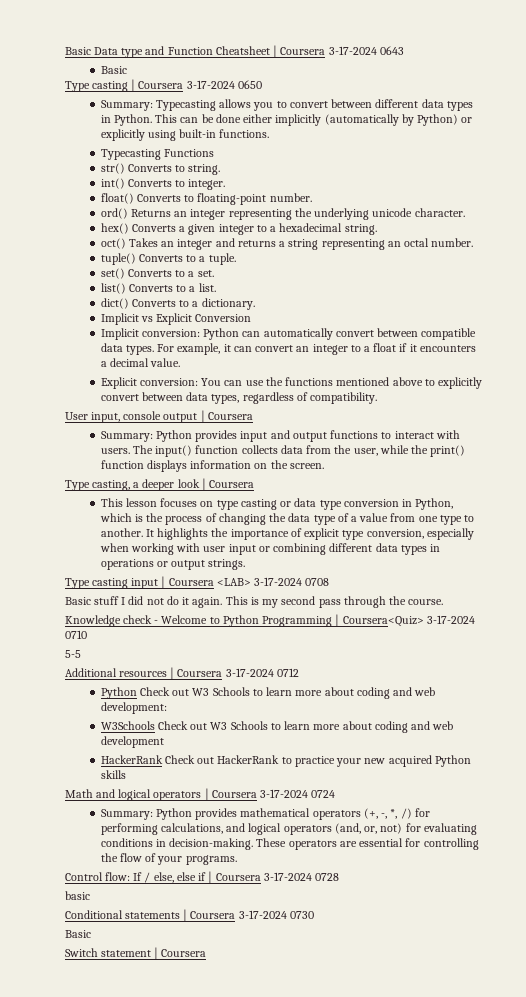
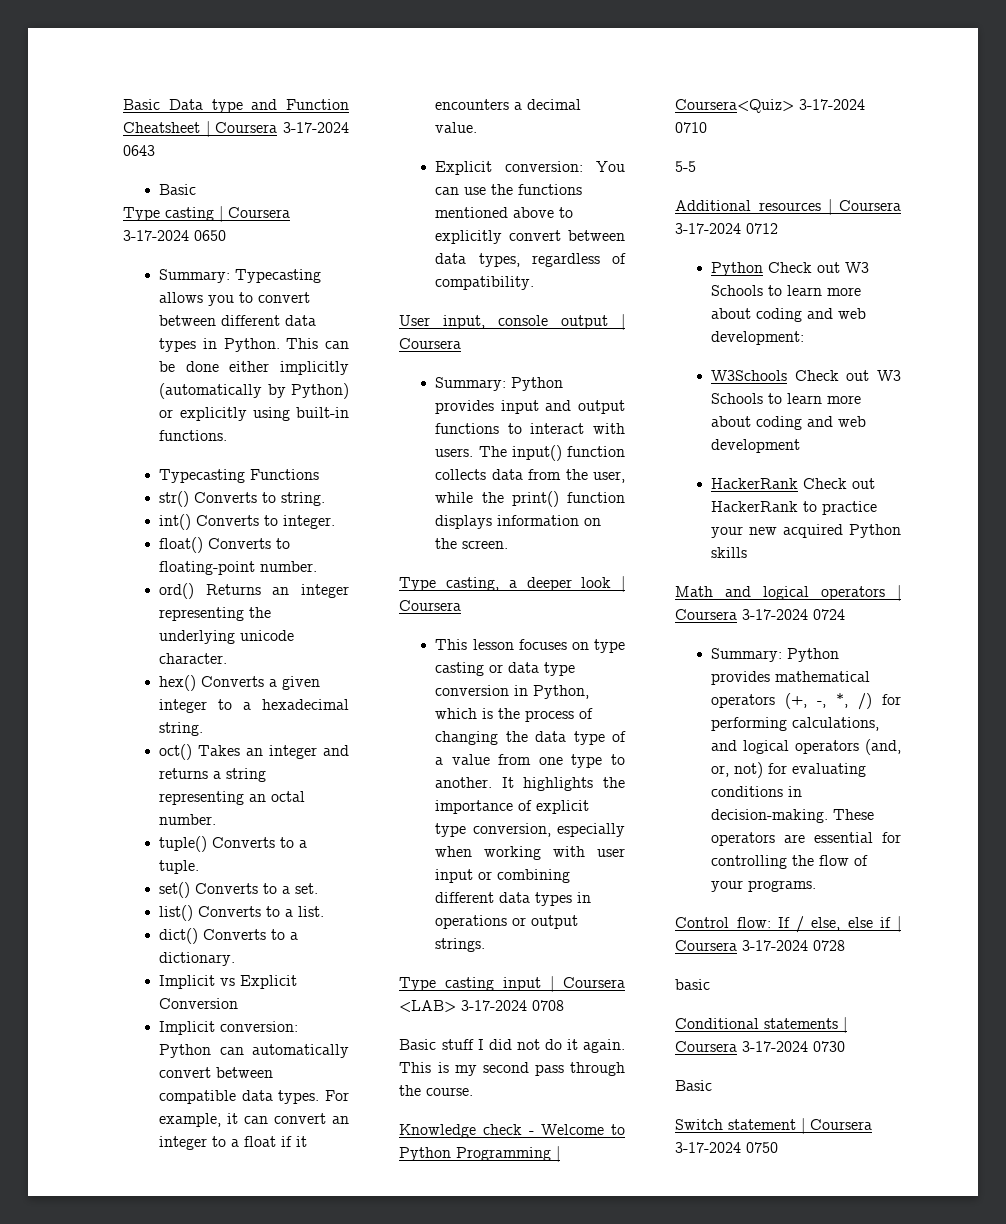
- Switch statement | Coursera
+ Switch statement | Coursera 3-17-2024 0750

